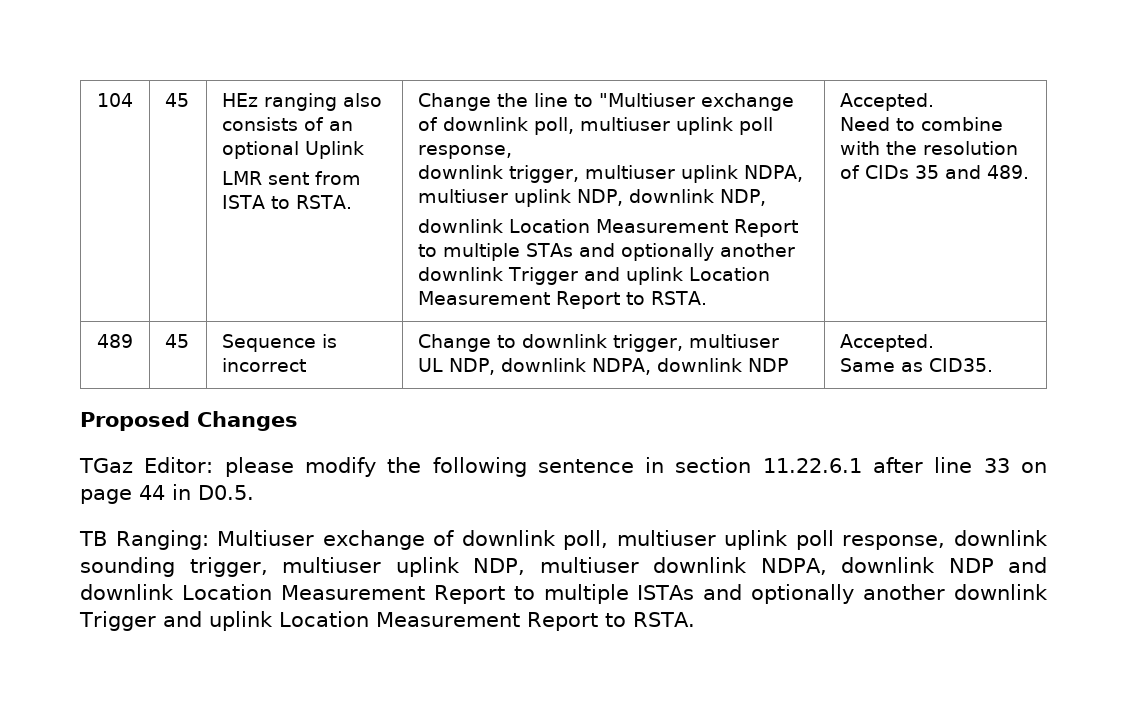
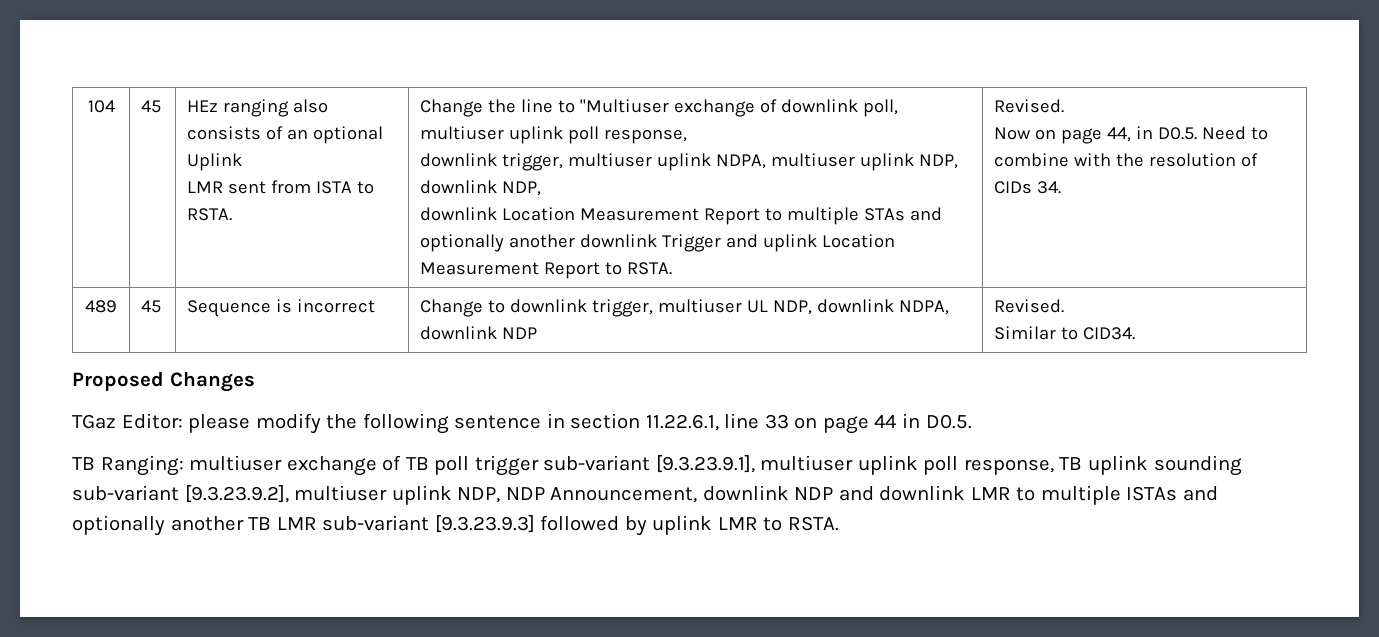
- downlink Location Measurement Report to multiple STAs and optionally another downlink Trigger and uplink Location Measurement Report to RSTA. | Accepted.
- Need to combine with the resolution of CIDs 35 and 489.
+ downlink Location Measurement Report to multiple STAs and optionally another downlink Trigger and uplink Location Measurement Report to RSTA. | Revised.
+ Now on page 44, in D0.5. Need to combine with the resolution of CIDs 34.
- 489 | 45 | Sequence is incorrect | Change to downlink trigger, multiuser UL NDP, downlink NDPA, downlink NDP | Accepted.
- Same as CID35.
+ 489 | 45 | Sequence is incorrect | Change to downlink trigger, multiuser UL NDP, downlink NDPA, downlink NDP | Revised.
+ Similar to CID34.
- TGaz Editor: please modify the following sentence in section 11.22.6.1 after line 33 on page 44 in D0.5.
+ TGaz Editor: please modify the following sentence in section 11.22.6.1, line 33 on page 44 in D0.5.
- TB Ranging: Multiuser exchange of downlink poll, multiuser uplink poll response, downlink sounding trigger, multiuser uplink NDP, multiuser downlink NDPA, downlink NDP and downlink Location Measurement Report to multiple ISTAs and optionally another downlink Trigger and uplink Location Measurement Report to RSTA.
+ TB Ranging: multiuser exchange of TB poll trigger sub-variant [9.3.23.9.1], multiuser uplink poll response, TB uplink sounding sub-variant [9.3.23.9.2], multiuser uplink NDP, NDP Announcement, downlink NDP and downlink LMR to multiple ISTAs and optionally another TB LMR sub-variant [9.3.23.9.3] followed by uplink LMR to RSTA.

